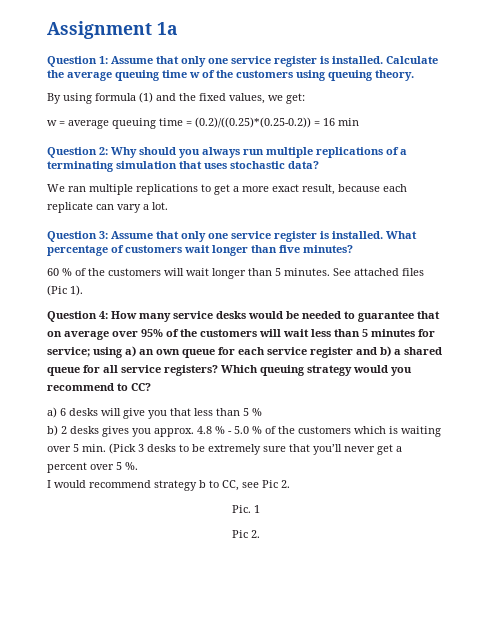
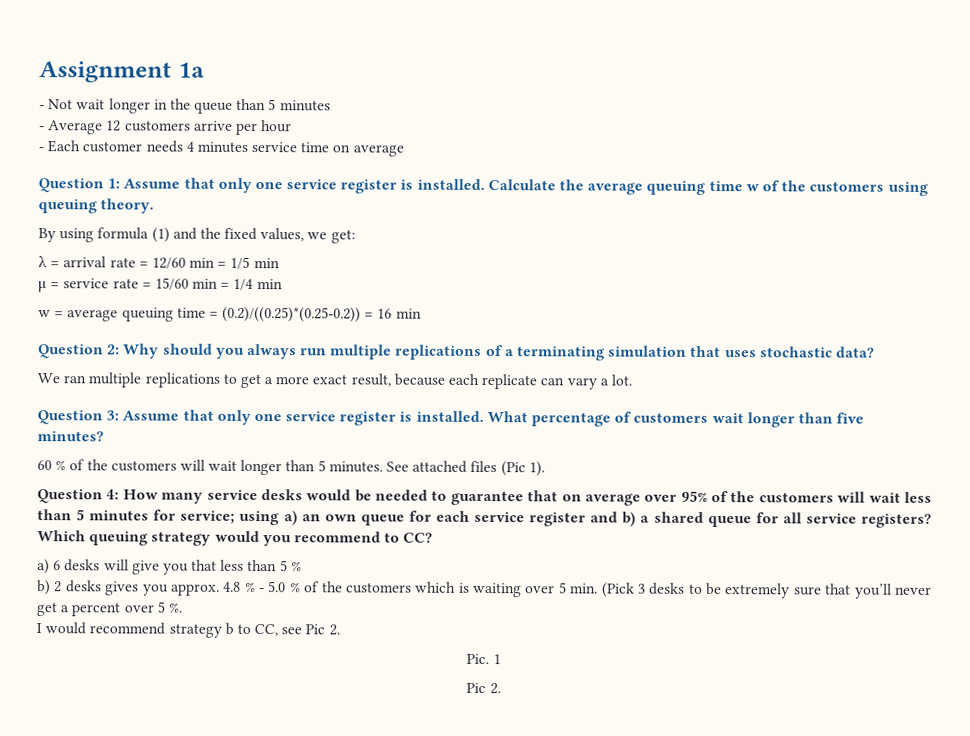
+ - Not wait longer in the queue than 5 minutes
+ - Average 12 customers arrive per hour
+ - Each customer needs 4 minutes service time on average
+ λ = arrival rate = 12/60 min = 1/5 min
+ μ = service rate = 15/60 min = 1/4 min

